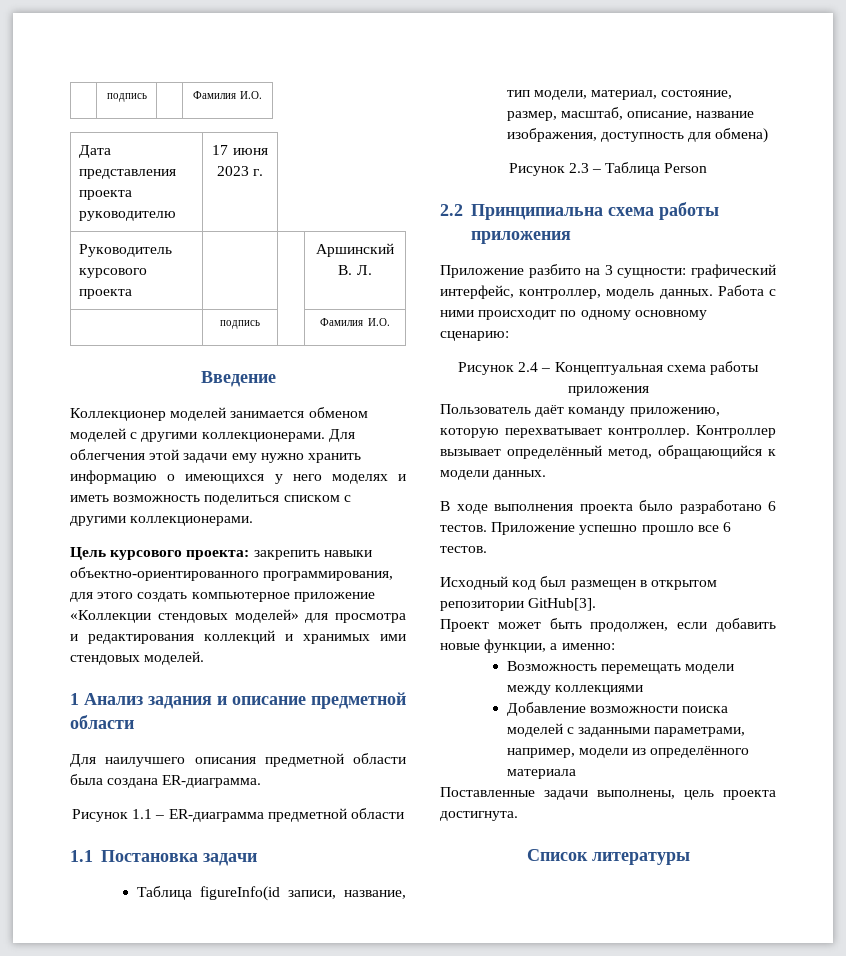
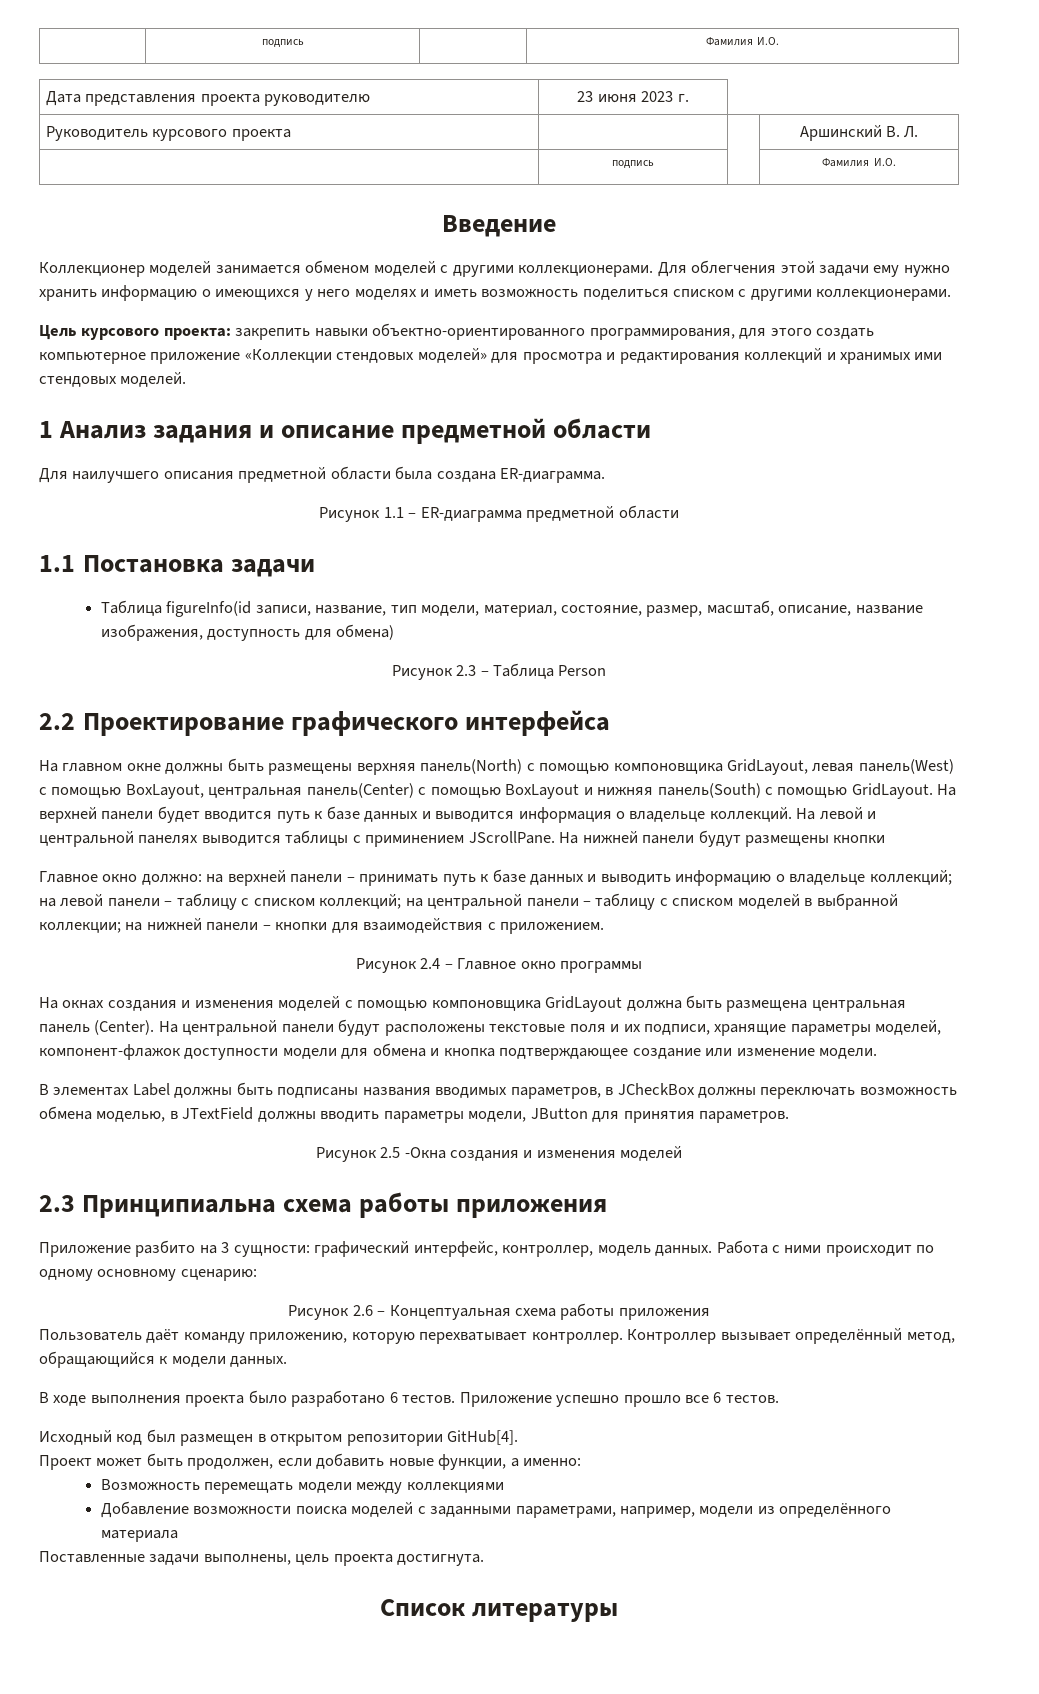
- Дата представления проекта руководителю | 17 июня 2023 г.
+ Дата представления проекта руководителю | 23 июня 2023 г.
- 2.2 Принципиальна схема работы приложения
+ 2.2 Проектирование графического интерфейса
+ На главном окне должны быть размещены верхняя панель(North) с помощью компоновщика GridLayout, левая панель(West) с помощью BoxLayout, центральная панель(Center) с помощью BoxLayout и нижняя панель(South) с помощью GridLayout. На верхней панели будет вводится путь к базе данных и выводится информация о владельце коллекций. На левой и центральной панелях выводится таблицы с приминением JScrollPane. На нижней панели будут размещены кнопки
+ Главное окно должно: на верхней панели – принимать путь к базе данных и выводить информацию о владельце коллекций; на левой панели – таблицу с списком коллекций; на центральной панели – таблицу с списком моделей в выбранной коллекции; на нижней панели – кнопки для взаимодействия с приложением.
+ Рисунок 2.4 – Главное окно программы
+ На окнах создания и изменения моделей с помощью компоновщика GridLayout должна быть размещена центральная панель (Center). На центральной панели будут расположены текстовые поля и их подписи, хранящие параметры моделей, компонент-флажок доступности модели для обмена и кнопка подтверждающее создание или изменение модели.
+ В элементах Label должны быть подписаны названия вводимых параметров, в JCheckBox должны переключать возможность обмена моделью, в JTextField должны вводить параметры модели, JButton для принятия параметров.
+ Рисунок 2.5 -Окна создания и изменения моделей
+ 2.3 Принципиальна схема работы приложения
- Рисунок 2.4 – Концептуальная схема работы приложения
+ Рисунок 2.6 – Концептуальная схема работы приложения
- Исходный код был размещен в открытом репозитории GitHub[3].
+ Исходный код был размещен в открытом репозитории GitHub[4].

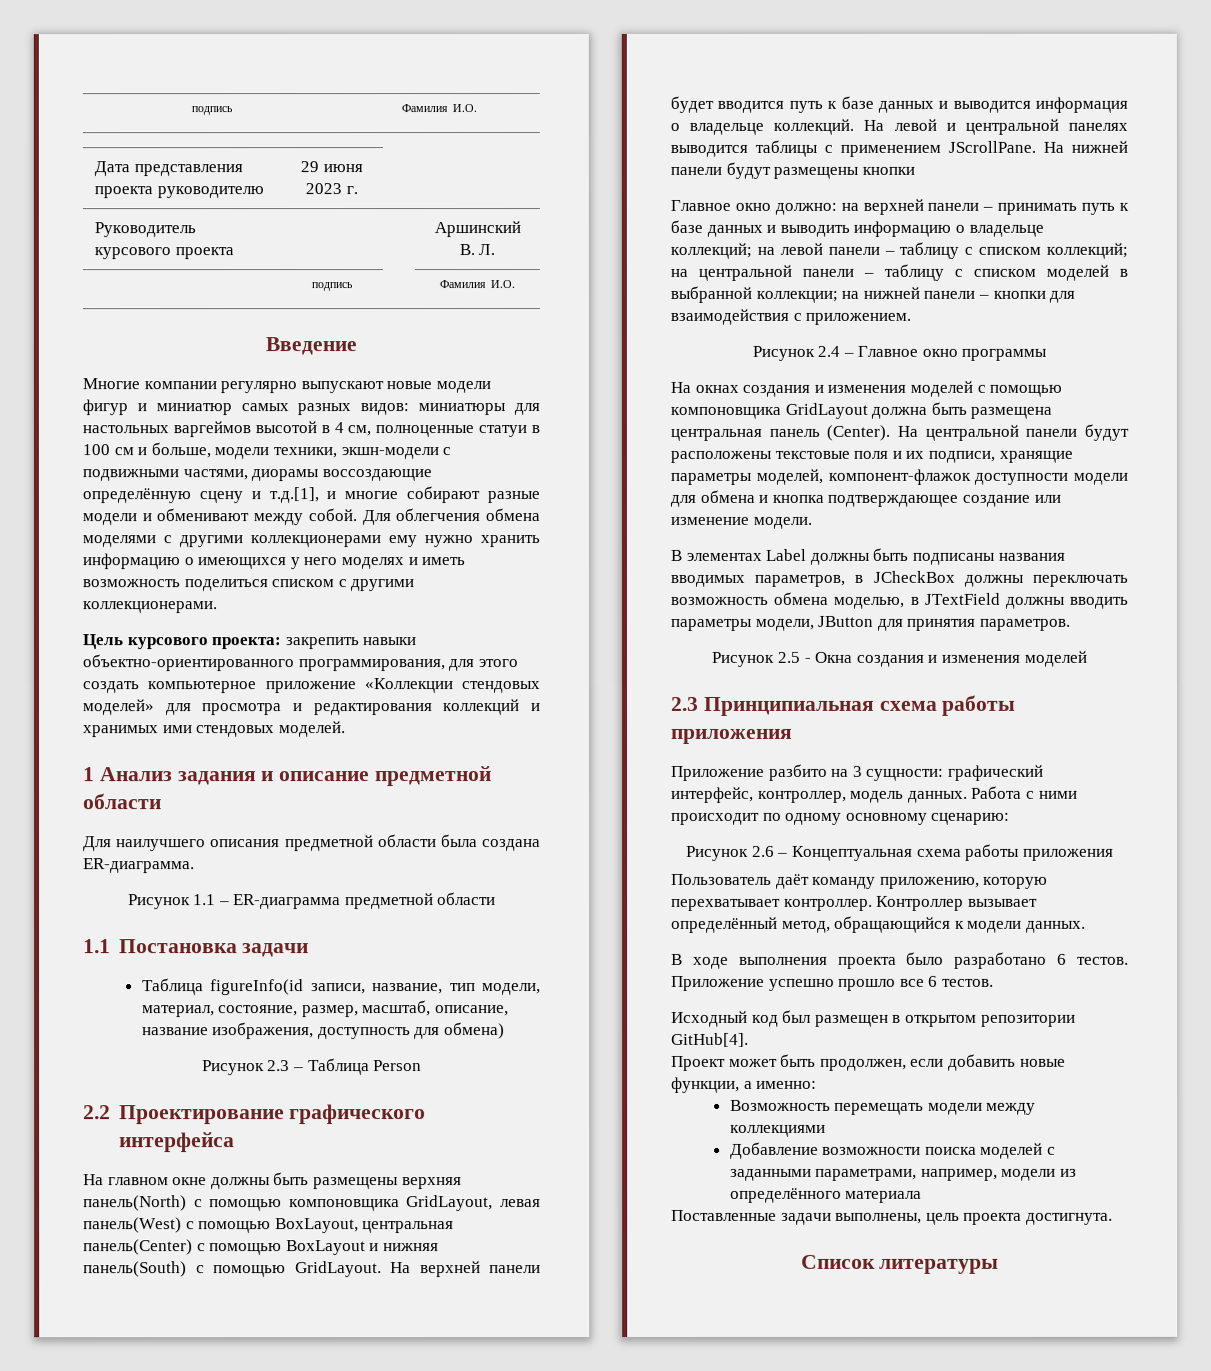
- Дата представления проекта руководителю | 23 июня 2023 г.
+ Дата представления проекта руководителю | 29 июня 2023 г.
- Коллекционер моделей занимается обменом моделей с другими коллекционерами. Для облегчения этой задачи ему нужно хранить информацию о имеющихся у него моделях и иметь возможность поделиться списком с другими коллекционерами.
+ Многие компании регулярно выпускают новые модели фигур и миниатюр самых разных видов: миниатюры для настольных варгеймов высотой в 4 см, полноценные статуи в 100 см и больше, модели техники, экшн-модели с подвижными частями, диорамы воссоздающие определённую сцену и т.д.[1], и многие собирают разные модели и обменивают между собой. Для облегчения обмена моделями с другими коллекционерами ему нужно хранить информацию о имеющихся у него моделях и иметь возможность поделиться списком с другими коллекционерами.
- На левой и центральной панелях выводится таблицы с приминением JScrollPane.
+ На левой и центральной панелях выводится таблицы с применением JScrollPane.
- Рисунок 2.5 -Окна создания и изменения моделей
+ Рисунок 2.5 - Окна создания и изменения моделей
- 2.3 Принципиальна схема работы приложения
+ 2.3 Принципиальная схема работы приложения

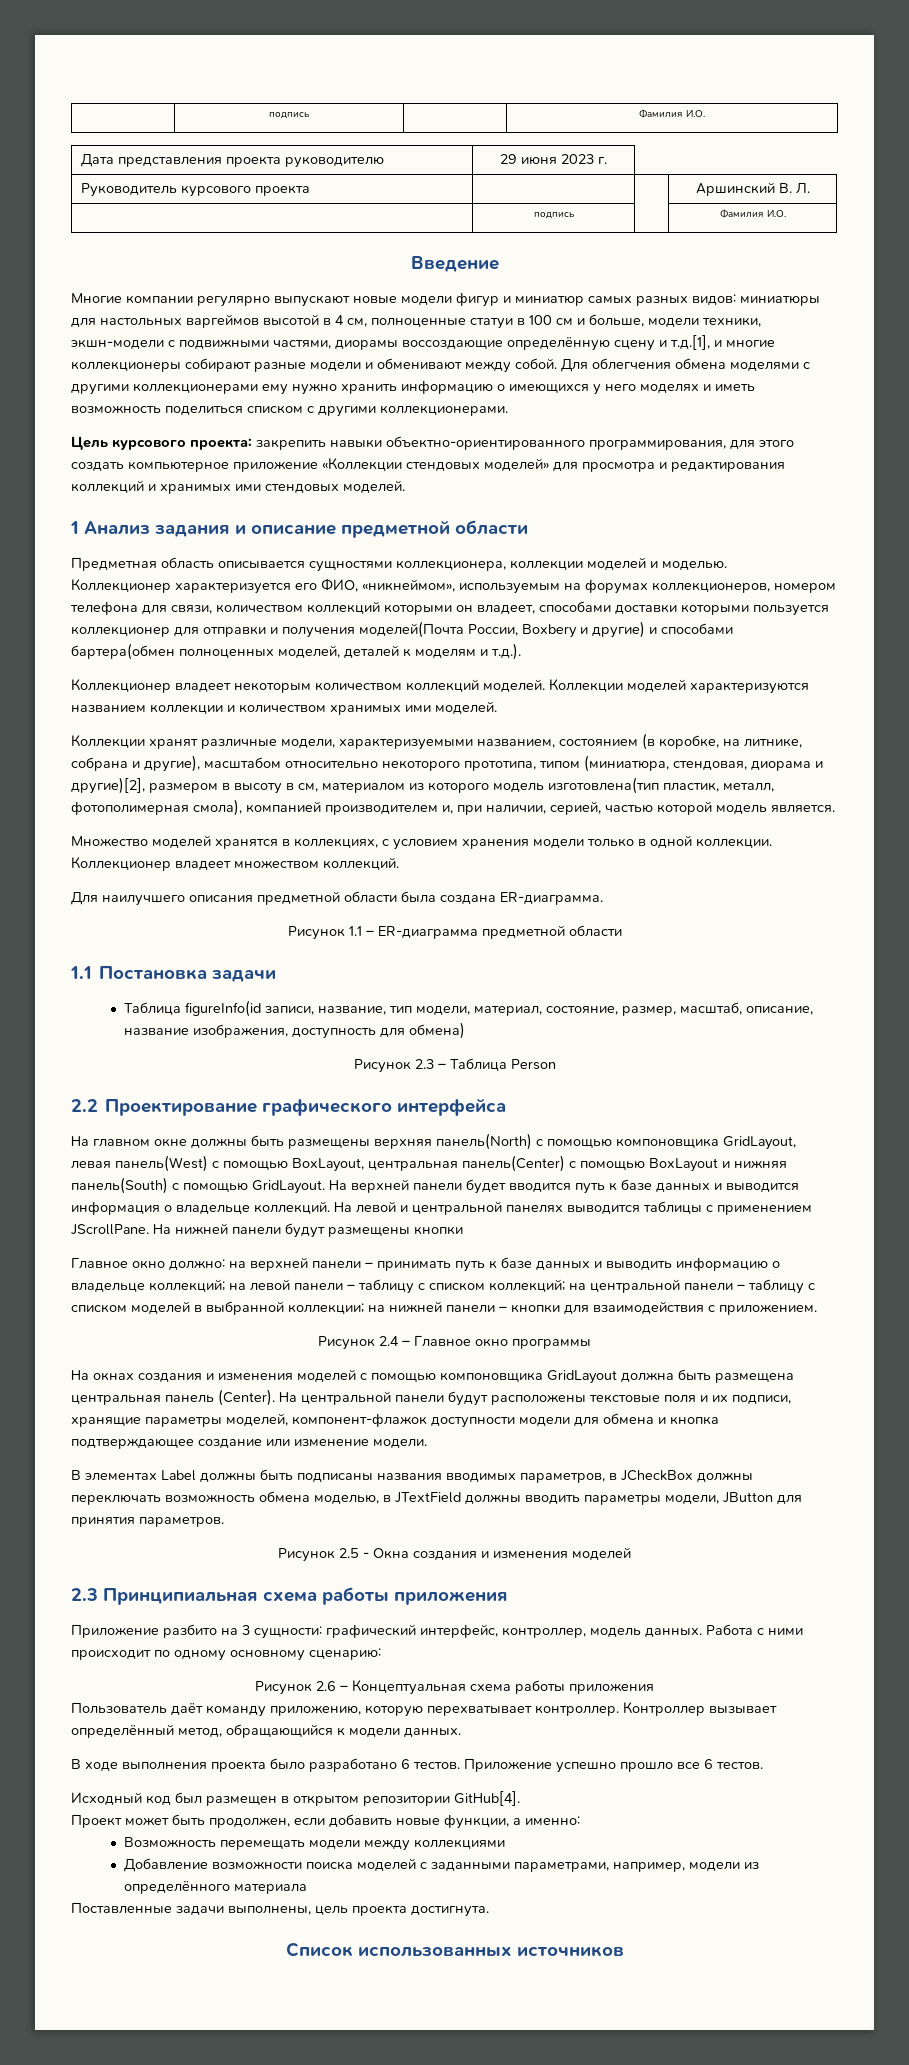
- Многие компании регулярно выпускают новые модели фигур и миниатюр самых разных видов: миниатюры для настольных варгеймов высотой в 4 см, полноценные статуи в 100 см и больше, модели техники, экшн-модели с подвижными частями, диорамы воссоздающие определённую сцену и т.д.[1], и многие собирают разные модели и обменивают между собой.
+ Многие компании регулярно выпускают новые модели фигур и миниатюр самых разных видов: миниатюры для настольных варгеймов высотой в 4 см, полноценные статуи в 100 см и больше, модели техники, экшн-модели с подвижными частями, диорамы воссоздающие определённую сцену и т.д.[1], и многие коллекционеры собирают разные модели и обменивают между собой.
+ Предметная область описывается сущностями коллекционера, коллекции моделей и моделью.
+ Коллекционер характеризуется его ФИО, «никнеймом», используемым на форумах коллекционеров, номером телефона для связи, количеством коллекций которыми он владеет, способами доставки которыми пользуется коллекционер для отправки и получения моделей(Почта России, Boxbery и другие) и способами бартера(обмен полноценных моделей, деталей к моделям и т.д.).
+ Коллекционер владеет некоторым количеством коллекций моделей. Коллекции моделей характеризуются названием коллекции и количеством хранимых ими моделей.
+ Коллекции хранят различные модели, характеризуемыми названием, состоянием (в коробке, на литнике, собрана и другие), масштабом относительно некоторого прототипа, типом (миниатюра, стендовая, диорама и другие)[2], размером в высоту в см, материалом из которого модель изготовлена(тип пластик, металл, фотополимерная смола), компанией производителем и, при наличии, серией, частью которой модель является.
+ Множество моделей хранятся в коллекциях, с условием хранения модели только в одной коллекции. Коллекционер владеет множеством коллекций.
- Список литературы
+ Список использованных источников

